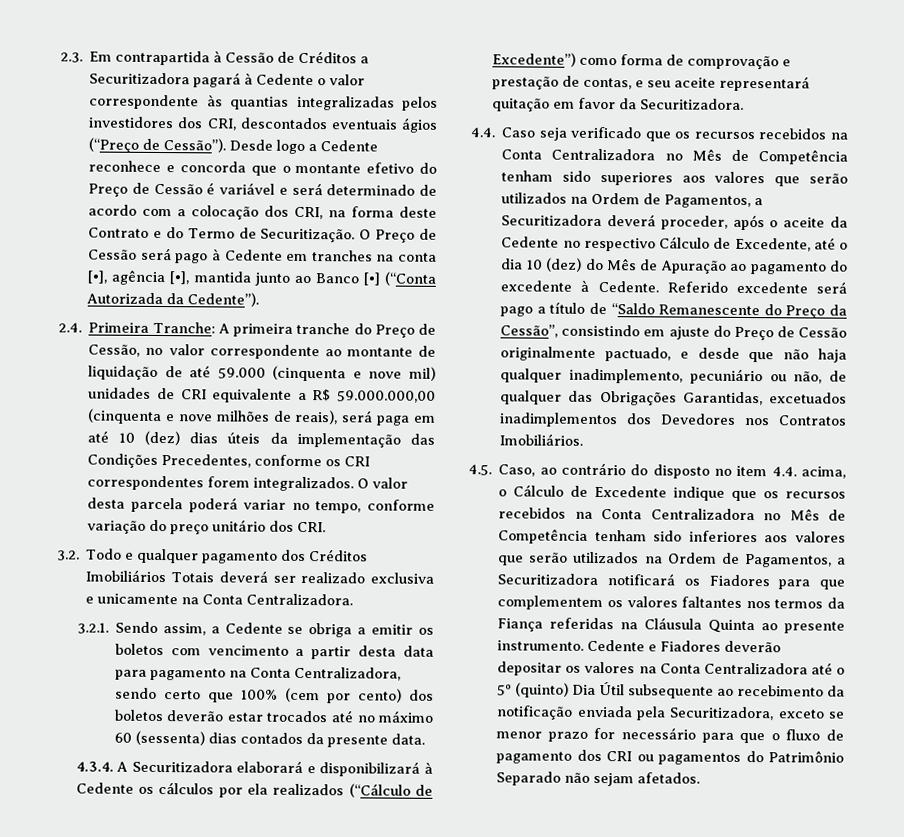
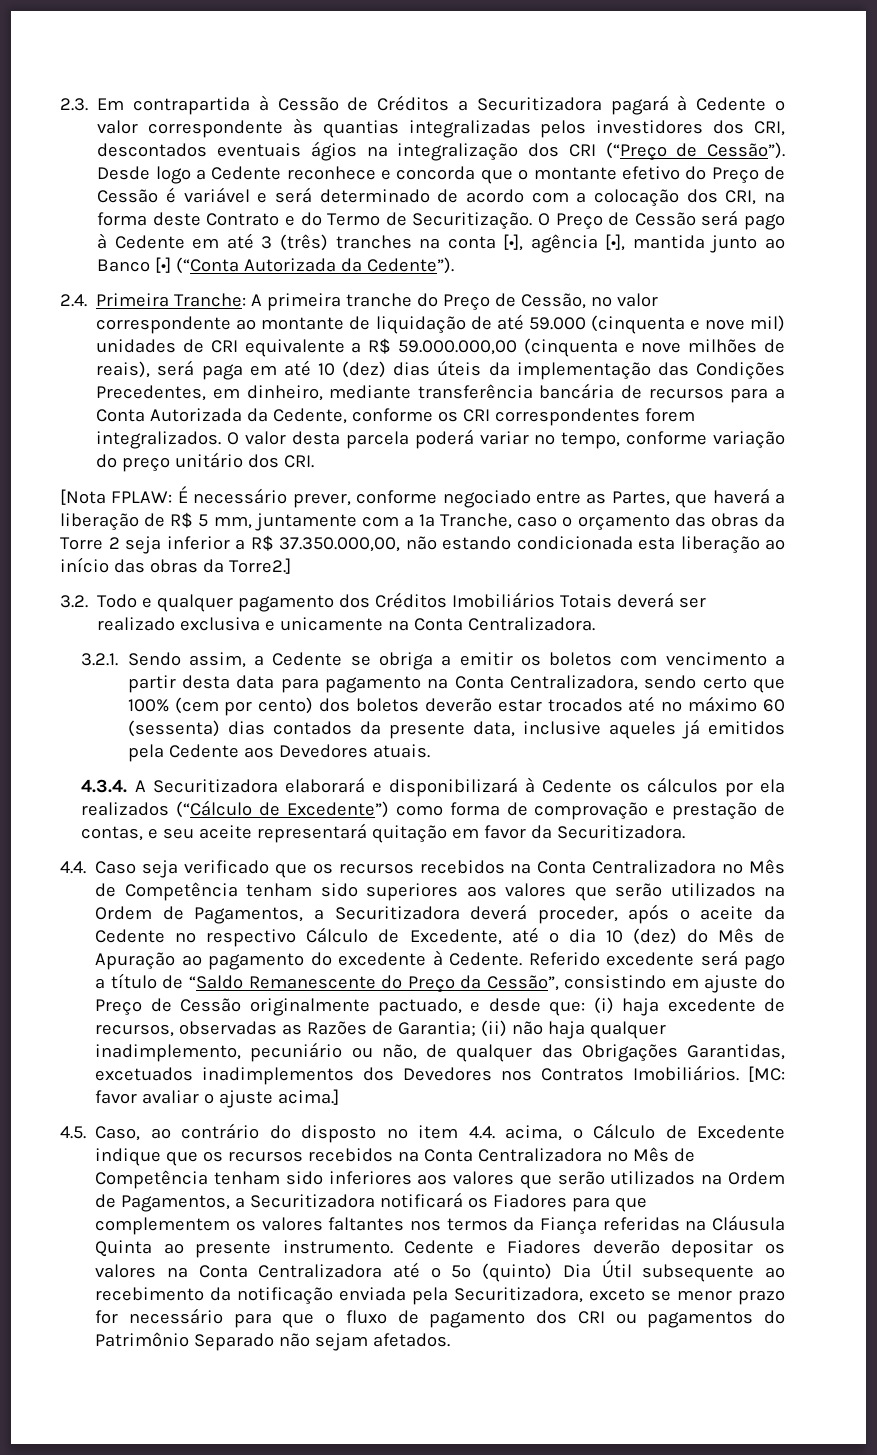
- 2.3. Em contrapartida à Cessão de Créditos a Securitizadora pagará à Cedente o valor correspondente às quantias integralizadas pelos investidores dos CRI, descontados eventuais ágios (“Preço de Cessão”).
+ 2.3. Em contrapartida à Cessão de Créditos a Securitizadora pagará à Cedente o valor correspondente às quantias integralizadas pelos investidores dos CRI, descontados eventuais ágios na integralização dos CRI (“Preço de Cessão”).
- O Preço de Cessão será pago à Cedente em tranches na conta [•], agência [•], mantida junto ao Banco [•] (“Conta Autorizada da Cedente”).
+ O Preço de Cessão será pago à Cedente em até 3 (três) tranches na conta [•], agência [•], mantida junto ao Banco [•] (“Conta Autorizada da Cedente”).
- 2.4. Primeira Tranche: A primeira tranche do Preço de Cessão, no valor correspondente ao montante de liquidação de até 59.000 (cinquenta e nove mil) unidades de CRI equivalente a R$ 59.000.000,00 (cinquenta e nove milhões de reais), será paga em até 10 (dez) dias úteis da implementação das Condições Precedentes, conforme os CRI correspondentes forem integralizados.
+ 2.4. Primeira Tranche: A primeira tranche do Preço de Cessão, no valor correspondente ao montante de liquidação de até 59.000 (cinquenta e nove mil) unidades de CRI equivalente a R$ 59.000.000,00 (cinquenta e nove milhões de reais), será paga em até 10 (dez) dias úteis da implementação das Condições Precedentes, em dinheiro, mediante transferência bancária de recursos para a Conta Autorizada da Cedente, conforme os CRI correspondentes forem integralizados.
+ [Nota FPLAW: É necessário prever, conforme negociado entre as Partes, que haverá a liberação de R$ 5 mm, juntamente com a 1ª Tranche, caso o orçamento das obras da Torre 2 seja inferior a R$ 37.350.000,00, não estando condicionada esta liberação ao início das obras da Torre2.]
- 3.2.1. Sendo assim, a Cedente se obriga a emitir os boletos com vencimento a partir desta data para pagamento na Conta Centralizadora, sendo certo que 100% (cem por cento) dos boletos deverão estar trocados até no máximo 60 (sessenta) dias contados da presente data.
+ 3.2.1. Sendo assim, a Cedente se obriga a emitir os boletos com vencimento a partir desta data para pagamento na Conta Centralizadora, sendo certo que 100% (cem por cento) dos boletos deverão estar trocados até no máximo 60 (sessenta) dias contados da presente data, inclusive aqueles já emitidos pela Cedente aos Devedores atuais.
- Referido excedente será pago a título de “Saldo Remanescente do Preço da Cessão”, consistindo em ajuste do Preço de Cessão originalmente pactuado, e desde que não haja qualquer inadimplemento, pecuniário ou não, de qualquer das Obrigações Garantidas, excetuados inadimplementos dos Devedores nos Contratos Imobiliários.
+ Referido excedente será pago a título de “Saldo Remanescente do Preço da Cessão”, consistindo em ajuste do Preço de Cessão originalmente pactuado, e desde que: (i) haja excedente de recursos, observadas as Razões de Garantia; (ii) não haja qualquer inadimplemento, pecuniário ou não, de qualquer das Obrigações Garantidas, excetuados inadimplementos dos Devedores nos Contratos Imobiliários. [MC: favor avaliar o ajuste acima.]

